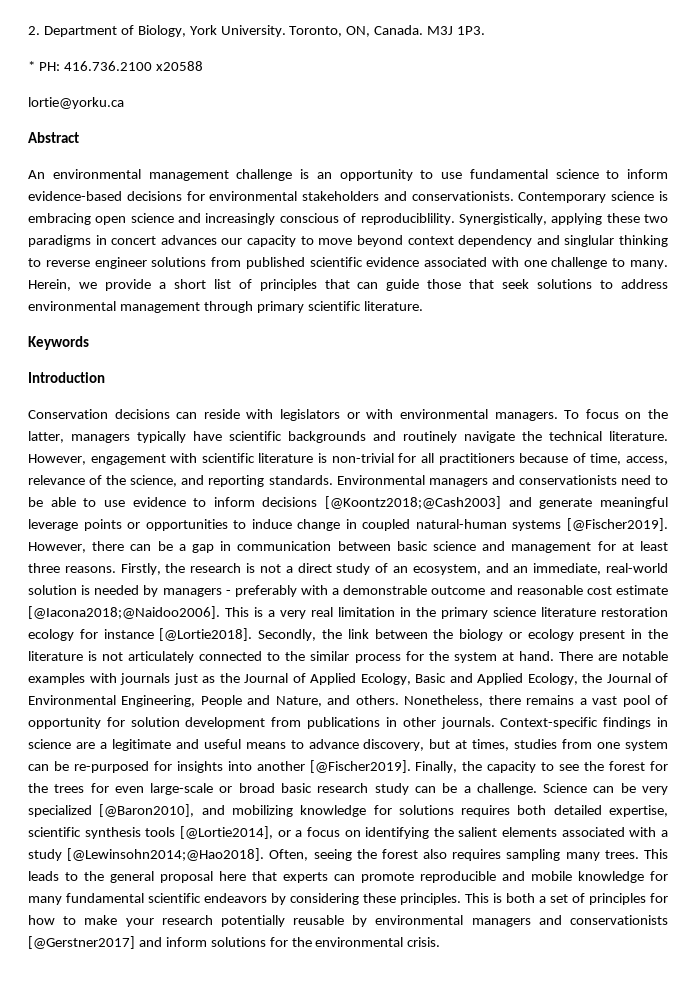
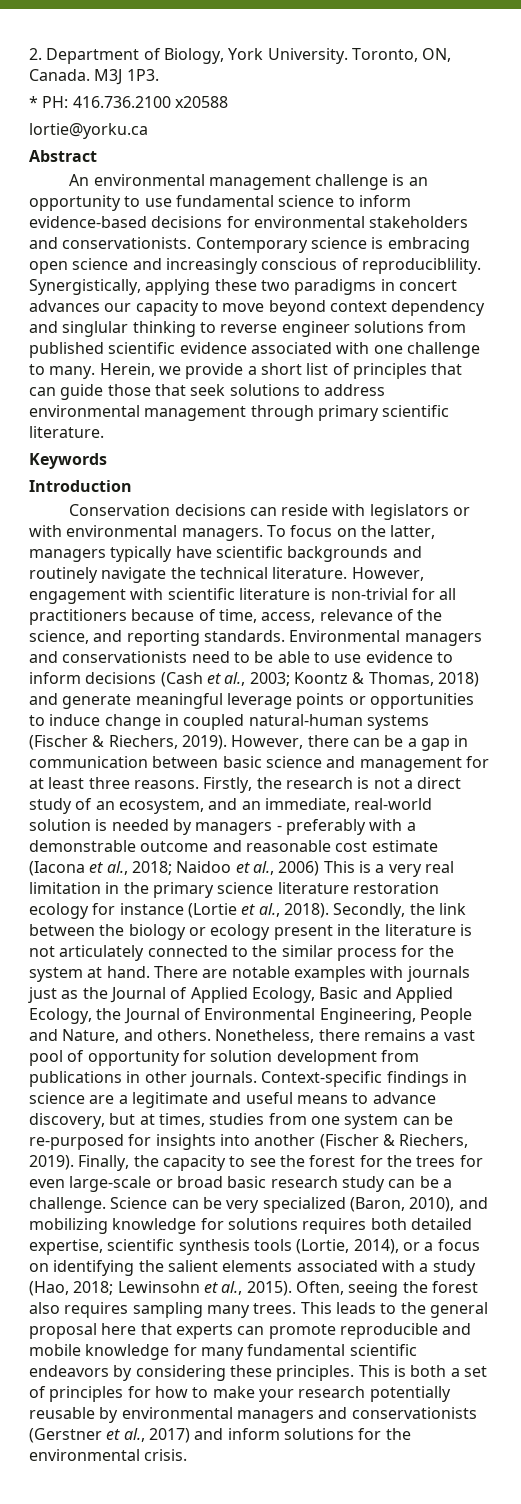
- Environmental managers and conservationists need to be able to use evidence to inform decisions [@Koontz2018;@Cash2003] and generate meaningful leverage points or opportunities to induce change in coupled natural-human systems [@Fischer2019].
+ Environmental managers and conservationists need to be able to use evidence to inform decisions (Cash et al., 2003; Koontz & Thomas, 2018) and generate meaningful leverage points or opportunities to induce change in coupled natural-human systems (Fischer & Riechers, 2019).
- Firstly, the research is not a direct study of an ecosystem, and an immediate, real-world solution is needed by managers - preferably with a demonstrable outcome and reasonable cost estimate [@Iacona2018;@Naidoo2006]. This is a very real limitation in the primary science literature restoration ecology for instance [@Lortie2018].
+ Firstly, the research is not a direct study of an ecosystem, and an immediate, real-world solution is needed by managers - preferably with a demonstrable outcome and reasonable cost estimate (Iacona et al., 2018; Naidoo et al., 2006) This is a very real limitation in the primary science literature restoration ecology for instance (Lortie et al., 2018).
- Context-specific findings in science are a legitimate and useful means to advance discovery, but at times, studies from one system can be re-purposed for insights into another [@Fischer2019].
+ Context-specific findings in science are a legitimate and useful means to advance discovery, but at times, studies from one system can be re-purposed for insights into another (Fischer & Riechers, 2019).
- Science can be very specialized [@Baron2010], and mobilizing knowledge for solutions requires both detailed expertise, scientific synthesis tools [@Lortie2014], or a focus on identifying the salient elements associated with a study [@Lewinsohn2014;@Hao2018].
+ Science can be very specialized (Baron, 2010), and mobilizing knowledge for solutions requires both detailed expertise, scientific synthesis tools (Lortie, 2014), or a focus on identifying the salient elements associated with a study (Hao, 2018; Lewinsohn et al., 2015).
- This is both a set of principles for how to make your research potentially reusable by environmental managers and conservationists [@Gerstner2017] and inform solutions for the environmental crisis.
+ This is both a set of principles for how to make your research potentially reusable by environmental managers and conservationists (Gerstner et al., 2017) and inform solutions for the environmental crisis.

